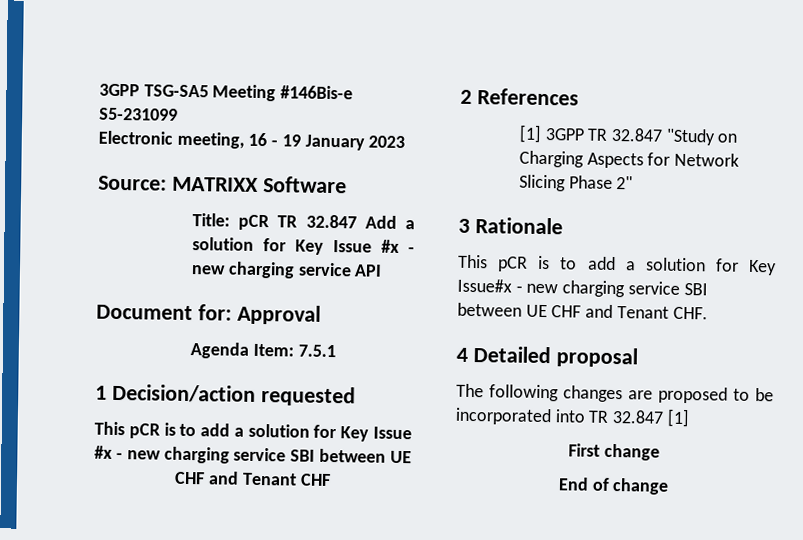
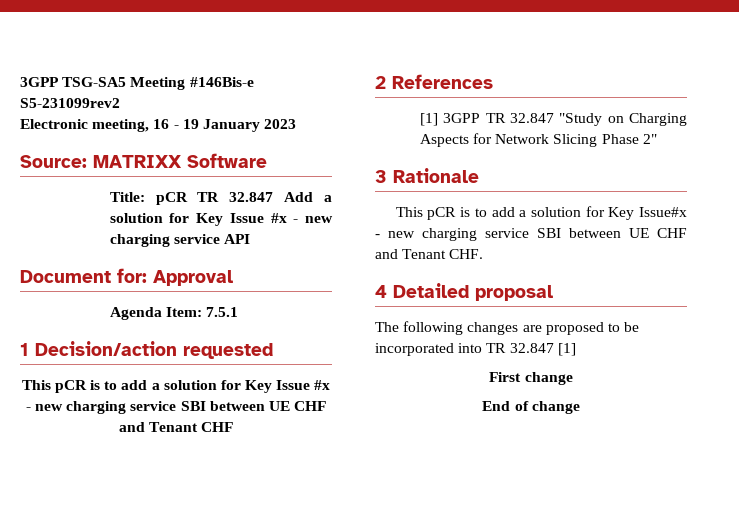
- 3GPP TSG-SA5 Meeting #146Bis-e S5-231099
+ 3GPP TSG-SA5 Meeting #146Bis-e S5-231099rev2

